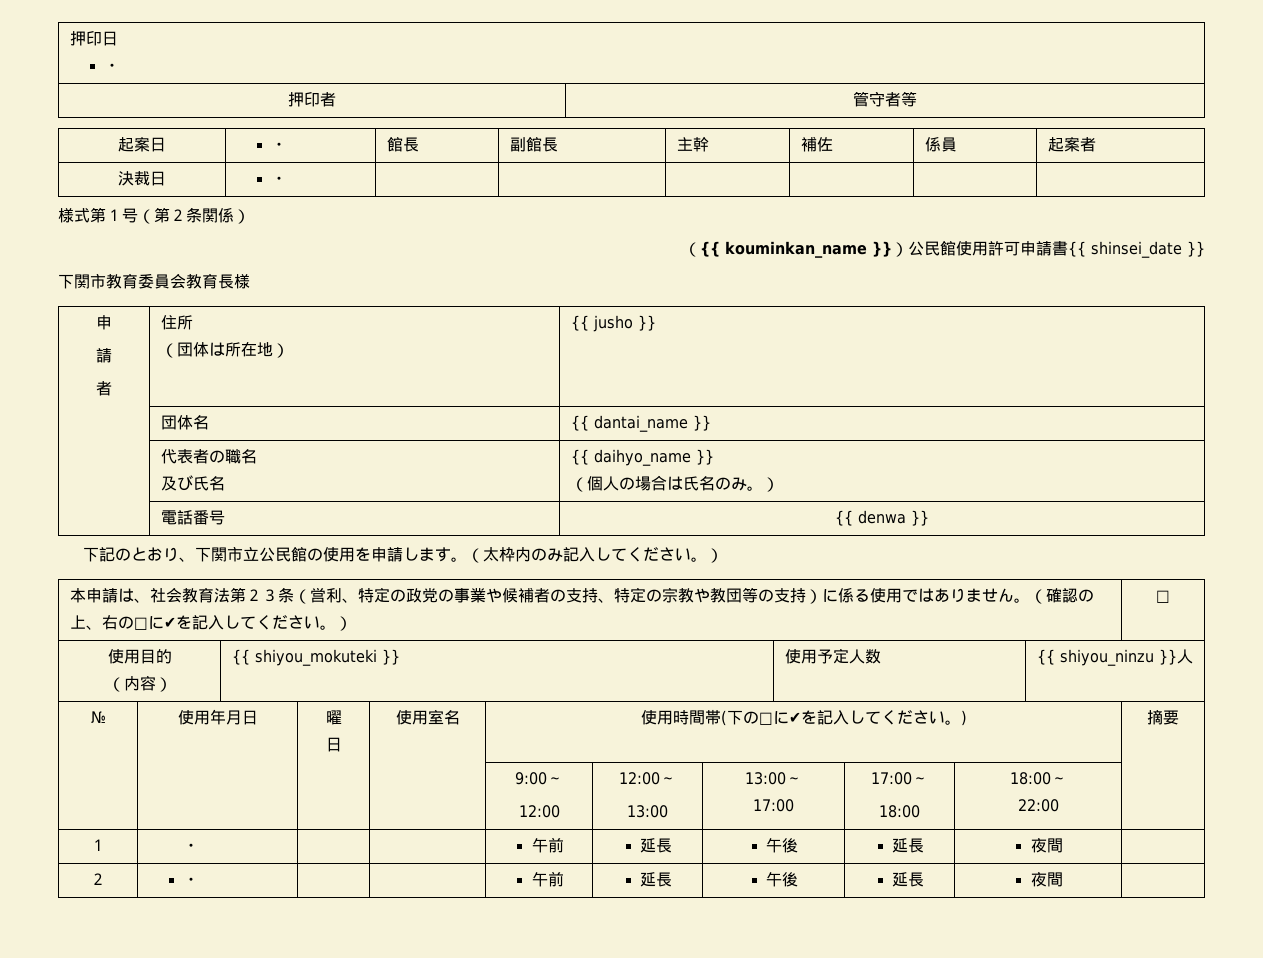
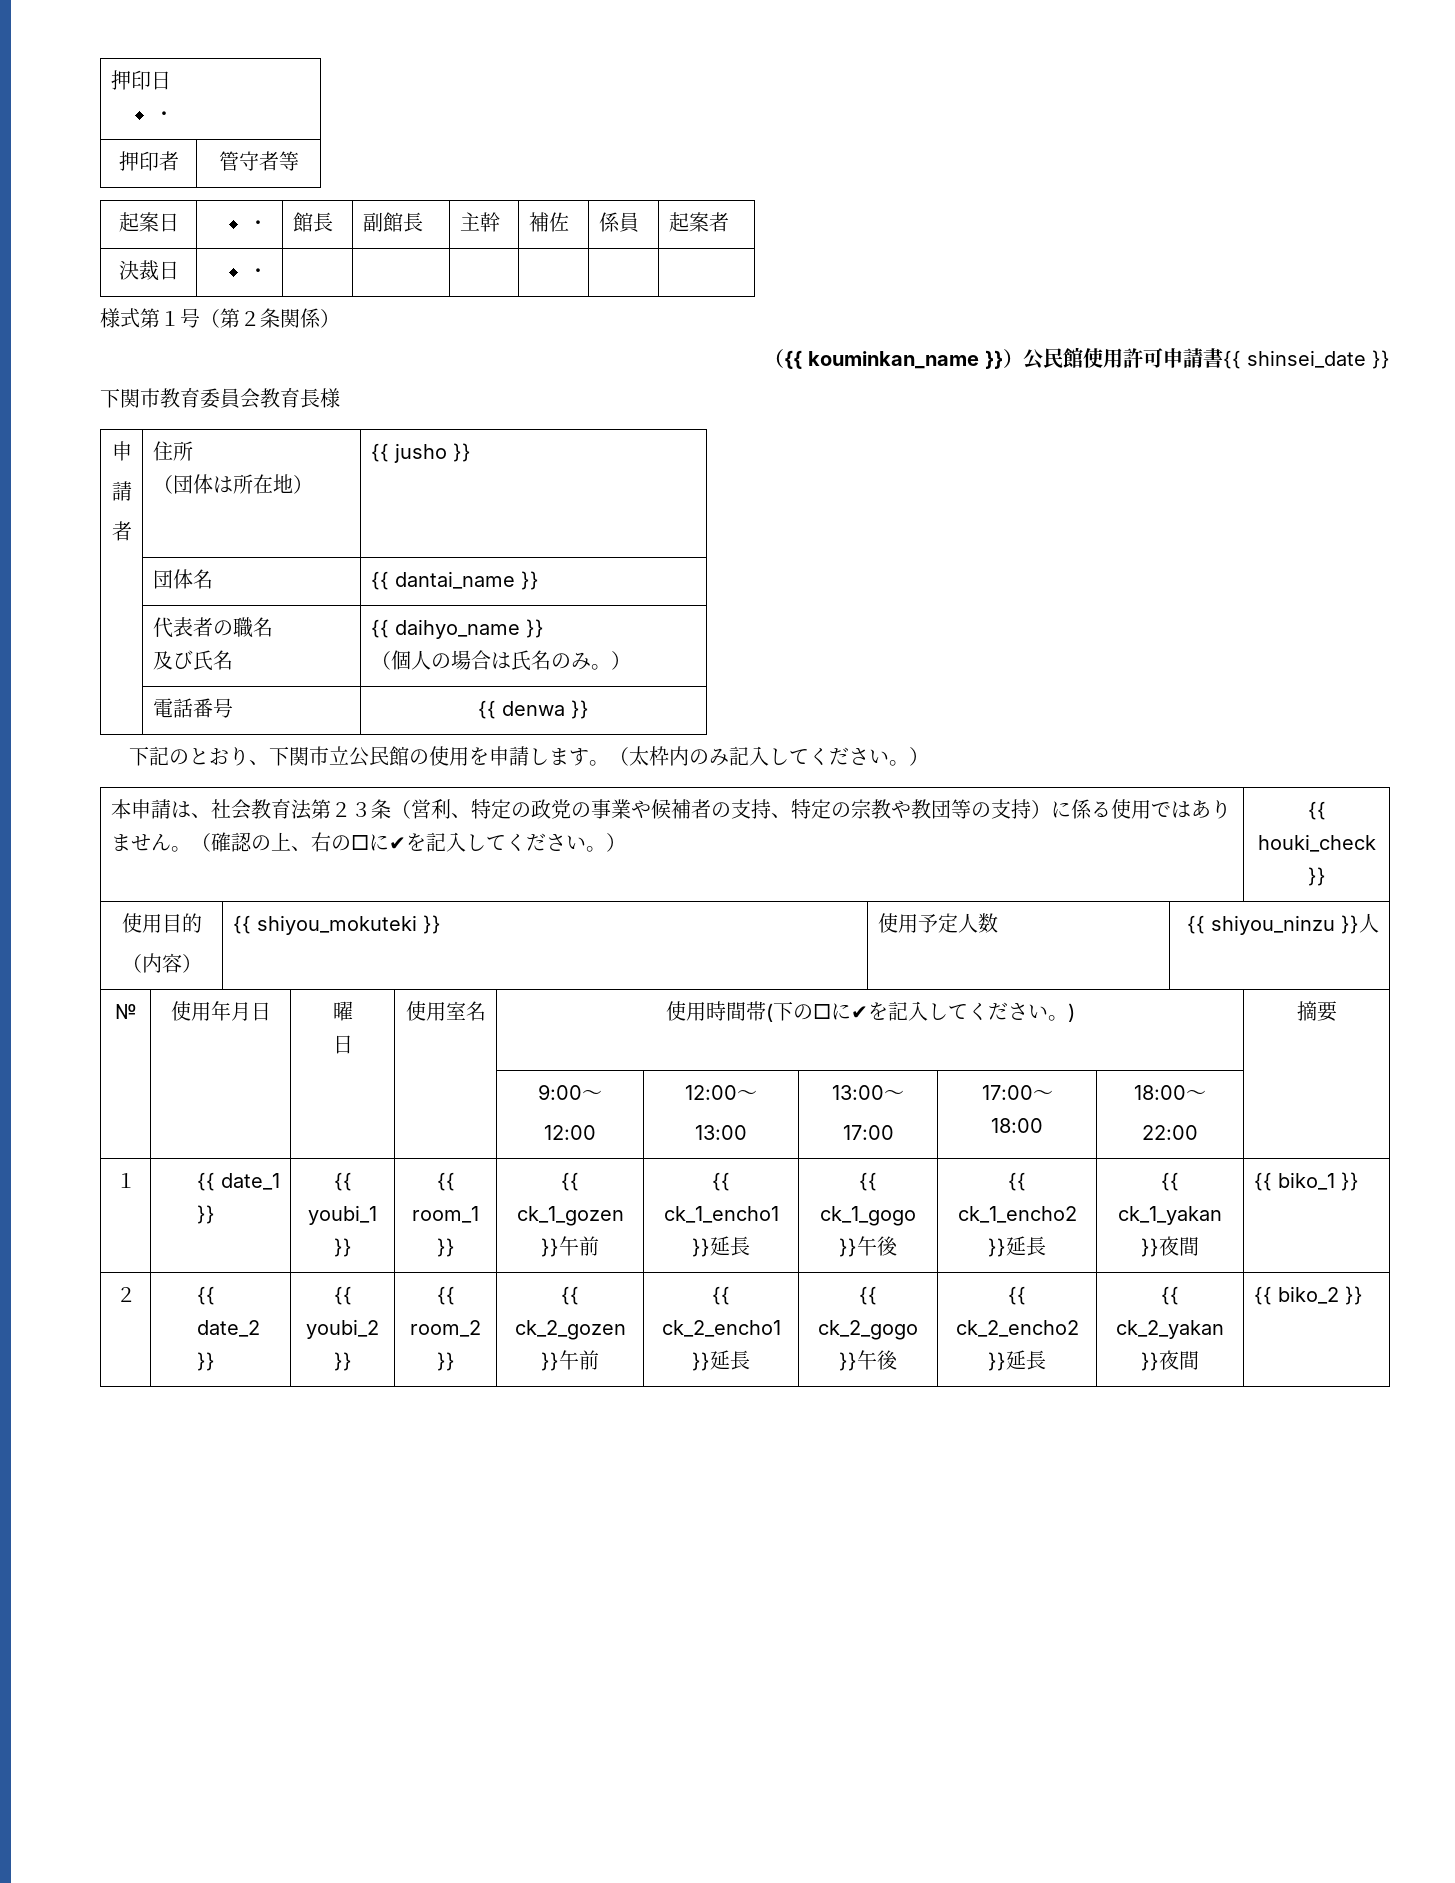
- （確認の上、右の□に✔を記入してください。） | □
+ （確認の上、右の□に✔を記入してください。） | {{ houki_check }}
- １ | ・ | | | 午前 | 延長 | 午後 | 延長 | 夜間 |
- ２ | ・ | | | 午前 | 延長 | 午後 | 延長 | 夜間 |
+ １ | {{ date_1 }} | {{ youbi_1 }} | {{ room_1 }} | {{ ck_1_gozen }}午前 | {{ ck_1_encho1 }}延長 | {{ ck_1_gogo }}午後 | {{ ck_1_encho2 }}延長 | {{ ck_1_yakan }}夜間 | {{ biko_1 }}
+ ２ | {{ date_2 }} | {{ youbi_2 }} | {{ room_2 }} | {{ ck_2_gozen }}午前 | {{ ck_2_encho1 }}延長 | {{ ck_2_gogo }}午後 | {{ ck_2_encho2 }}延長 | {{ ck_2_yakan }}夜間 | {{ biko_2 }}

